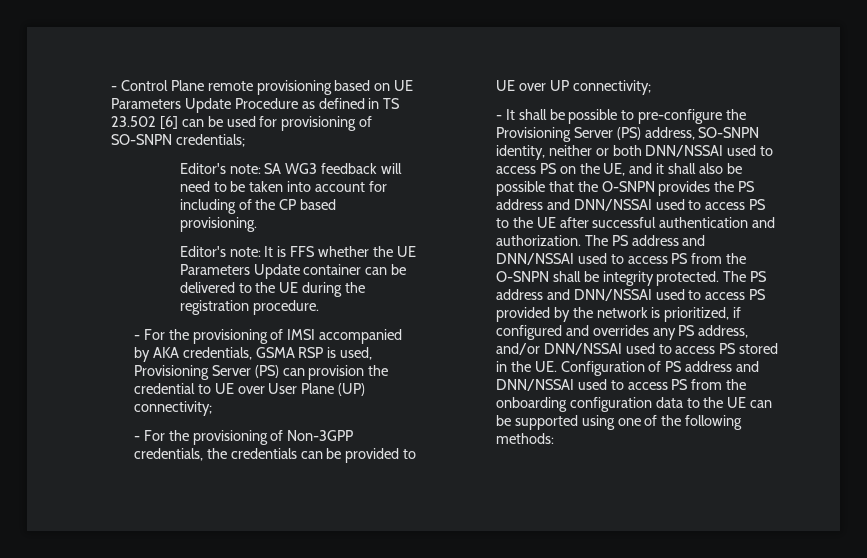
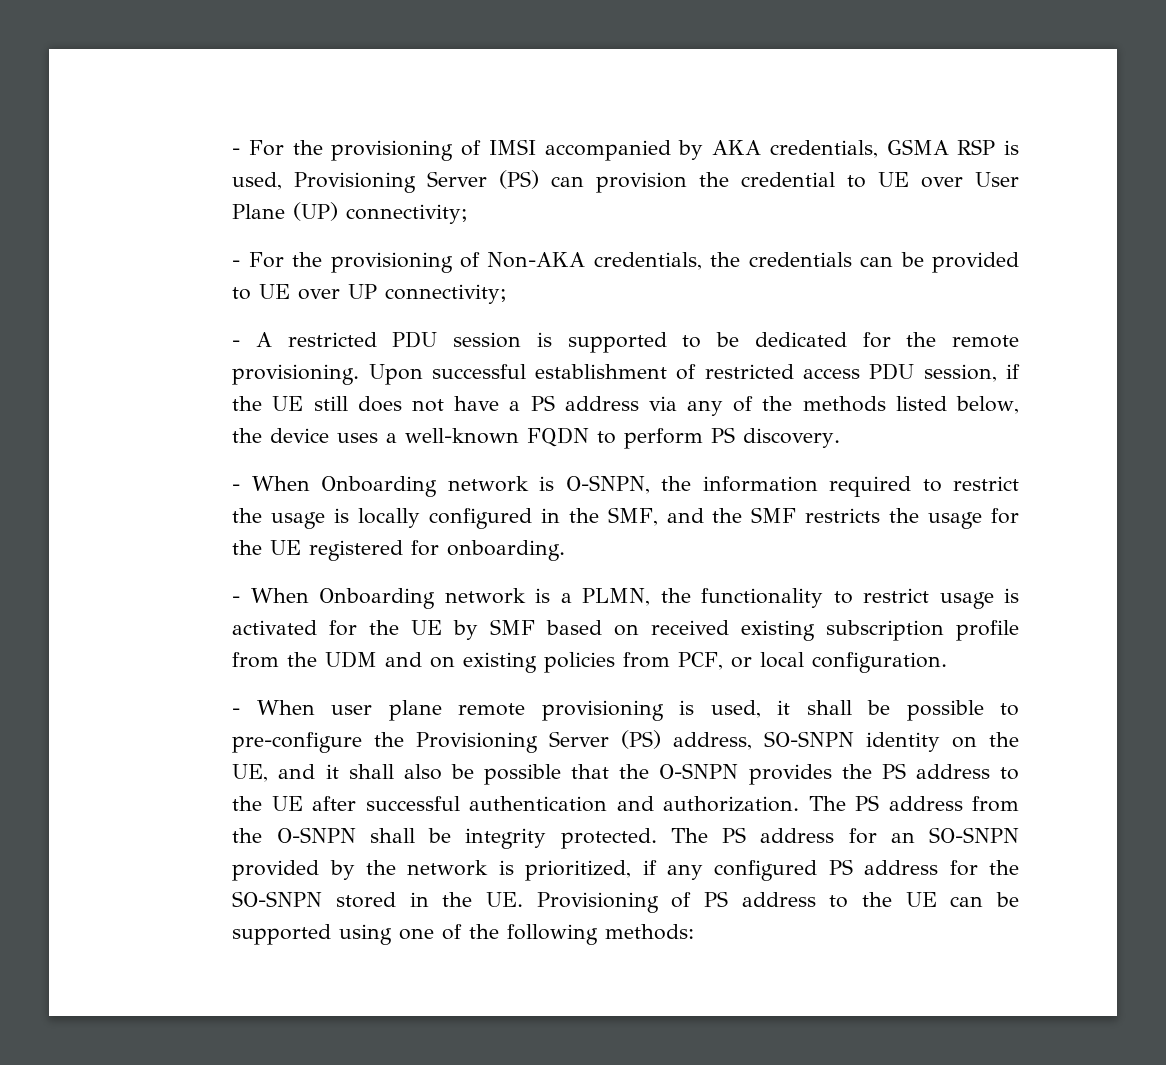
- - Control Plane remote provisioning based on UE Parameters Update Procedure as defined in TS 23.502 [6] can be used for provisioning of SO-SNPN credentials;
- Editor's note: SA WG3 feedback will need to be taken into account for including of the CP based provisioning.
- Editor's note: It is FFS whether the UE Parameters Update container can be delivered to the UE during the registration procedure.
- - For the provisioning of Non-3GPP credentials, the credentials can be provided to UE over UP connectivity;
+ - For the provisioning of Non-AKA credentials, the credentials can be provided to UE over UP connectivity;
- - It shall be possible to pre-configure the Provisioning Server (PS) address, SO-SNPN identity, neither or both DNN/NSSAI used to access PS on the UE, and it shall also be possible that the O-SNPN provides the PS address and DNN/NSSAI used to access PS to the UE after successful authentication and authorization.
+ - A restricted PDU session is supported to be dedicated for the remote provisioning. Upon successful establishment of restricted access PDU session, if the UE still does not have a PS address via any of the methods listed below, the device uses a well-known FQDN to perform PS discovery.
+ - When Onboarding network is O-SNPN, the information required to restrict the usage is locally configured in the SMF, and the SMF restricts the usage for the UE registered for onboarding.
+ - When Onboarding network is a PLMN, the functionality to restrict usage is activated for the UE by SMF based on received existing subscription profile from the UDM and on existing policies from PCF, or local configuration.
+ - When user plane remote provisioning is used, it shall be possible to pre-configure the Provisioning Server (PS) address, SO-SNPN identity on the UE, and it shall also be possible that the O-SNPN provides the PS address to the UE after successful authentication and authorization.
- The PS address and DNN/NSSAI used to access PS from the O-SNPN shall be integrity protected.
+ The PS address from the O-SNPN shall be integrity protected.
- The PS address and DNN/NSSAI used to access PS provided by the network is prioritized, if configured and overrides any PS address, and/or DNN/NSSAI used to access PS stored in the UE. Configuration of PS address and DNN/NSSAI used to access PS from the onboarding configuration data to the UE can be supported using one of the following methods:
+ The PS address for an SO-SNPN provided by the network is prioritized, if any configured PS address for the SO-SNPN stored in the UE. Provisioning of PS address to the UE can be supported using one of the following methods:

